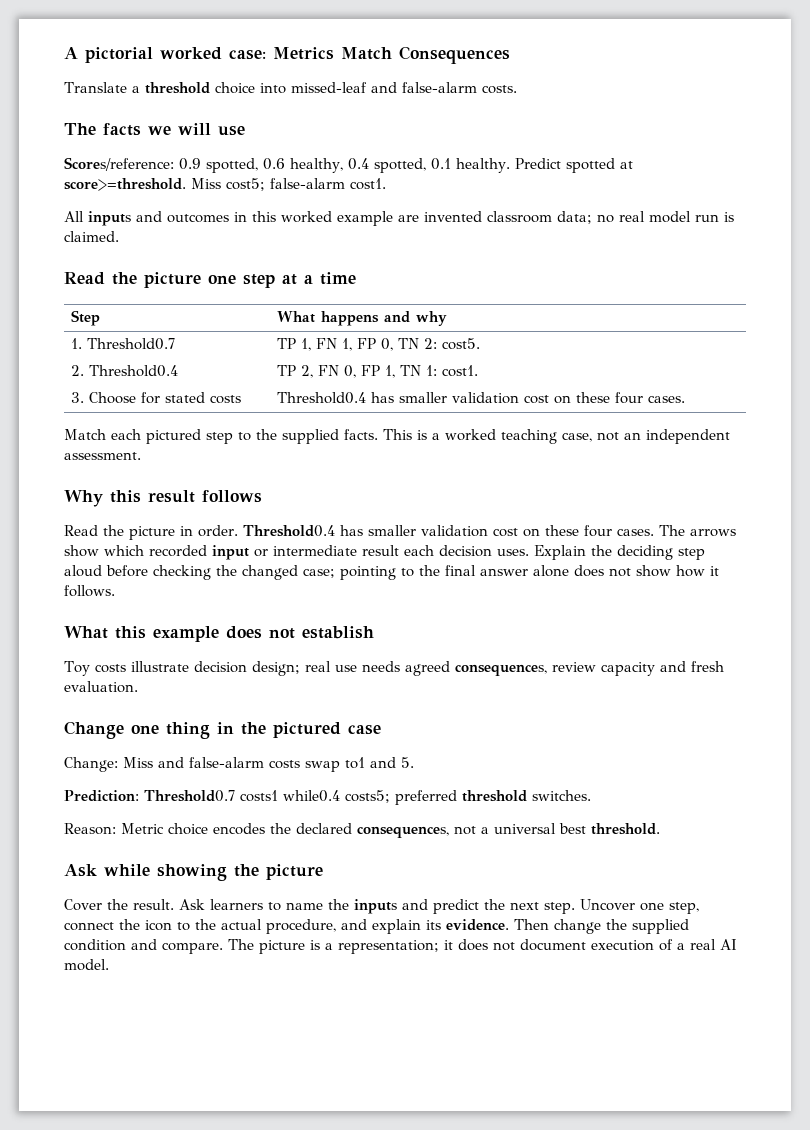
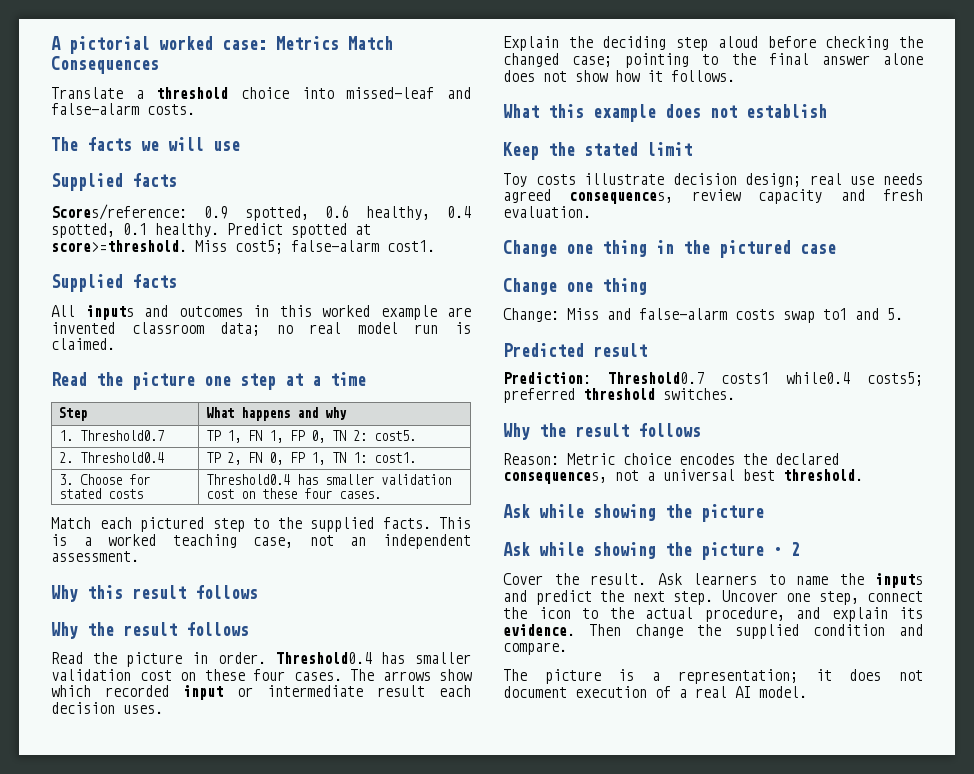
  The facts we will use
+ Supplied facts
  Miss cost5; false-alarm cost1.
+ Supplied facts
  Why this result follows
+ Why the result follows
- The arrows show which recorded input or intermediate result each decision uses. Explain the deciding step aloud before checking the changed case; pointing to the final answer alone does not show how it follows.
+ The arrows show which recorded input or intermediate result each decision uses.
+ Explain the deciding step aloud before checking the changed case; pointing to the final answer alone does not show how it follows.
+ Keep the stated limit
  Change one thing in the pictured case
+ Change one thing
+ Predicted result
  Prediction: Threshold0.7 costs1 while0.4 costs5; preferred threshold switches.
+ Why the result follows
+ Ask while showing the picture · 2
- Then change the supplied condition and compare. The picture is a representation; it does not document execution of a real AI model.
+ Then change the supplied condition and compare.
+ The picture is a representation; it does not document execution of a real AI model.

